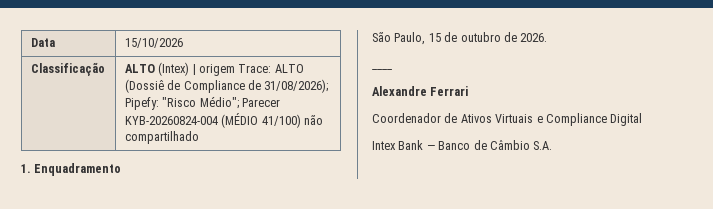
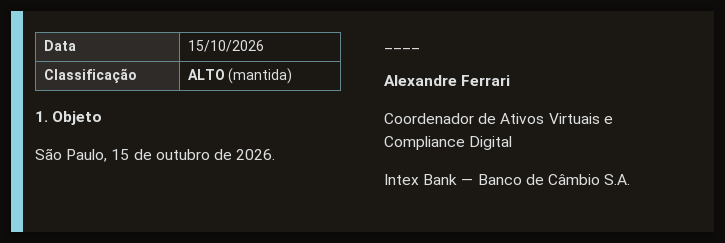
- Classificação | ALTO (Intex) | origem Trace: ALTO (Dossiê de Compliance de 31/08/2026); Pipefy: "Risco Médio"; Parecer KYB-20260824-004 (MÉDIO 41/100) não compartilhado
+ Classificação | ALTO (mantida)
- 1. Enquadramento
+ 1. Objeto

